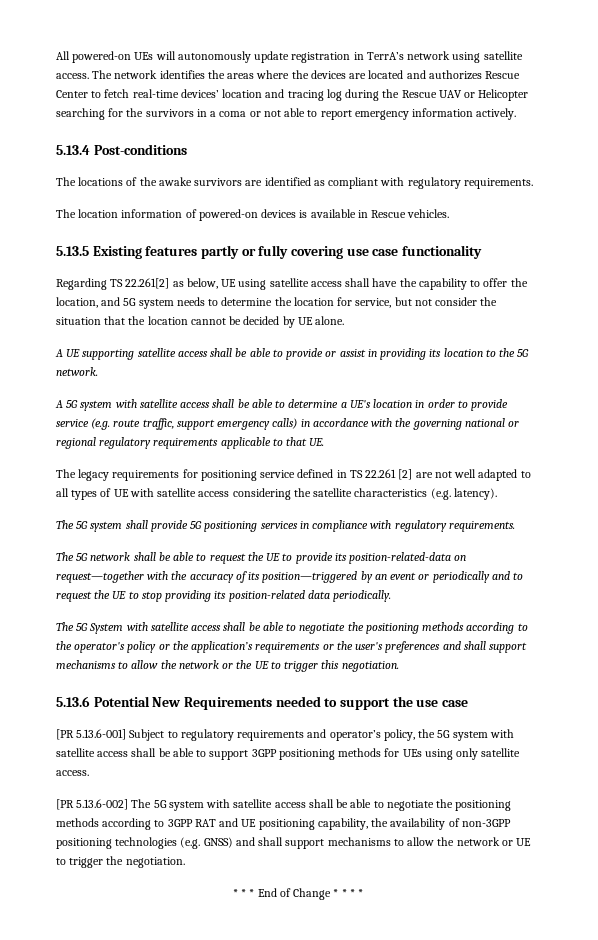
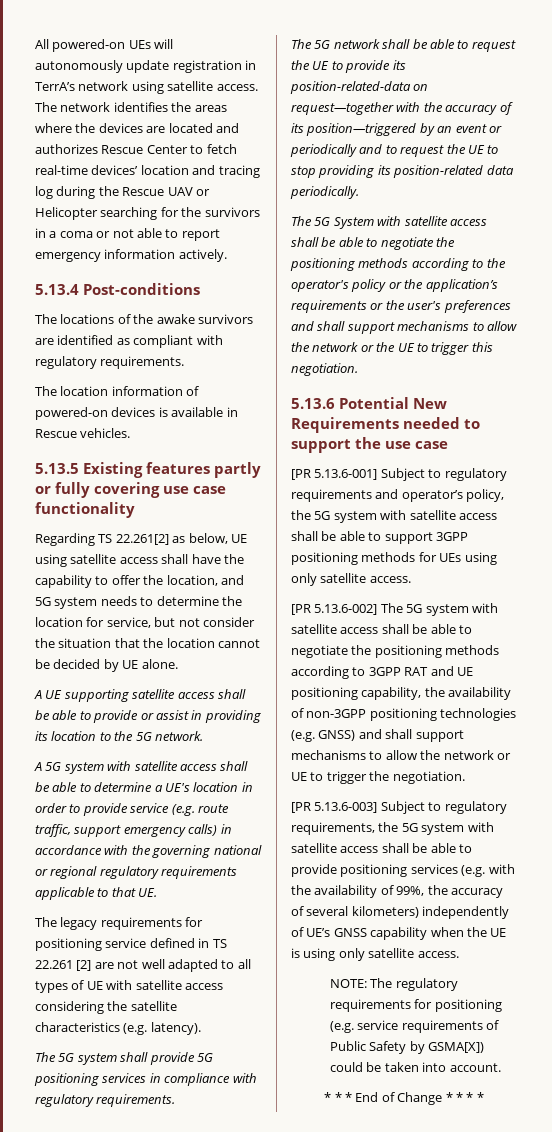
+ [PR 5.13.6-003] Subject to regulatory requirements, the 5G system with satellite access shall be able to provide positioning services (e.g. with the availability of 99%, the accuracy of several kilometers) independently of UE’s GNSS capability when the UE is using only satellite access.
+ NOTE: The regulatory requirements for positioning (e.g. service requirements of Public Safety by GSMA[X]) could be taken into account.

